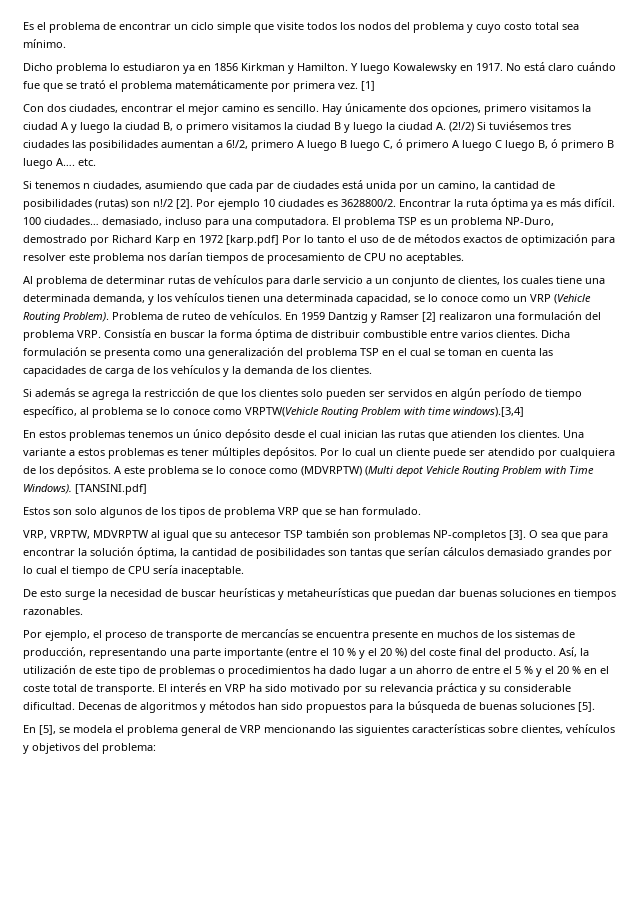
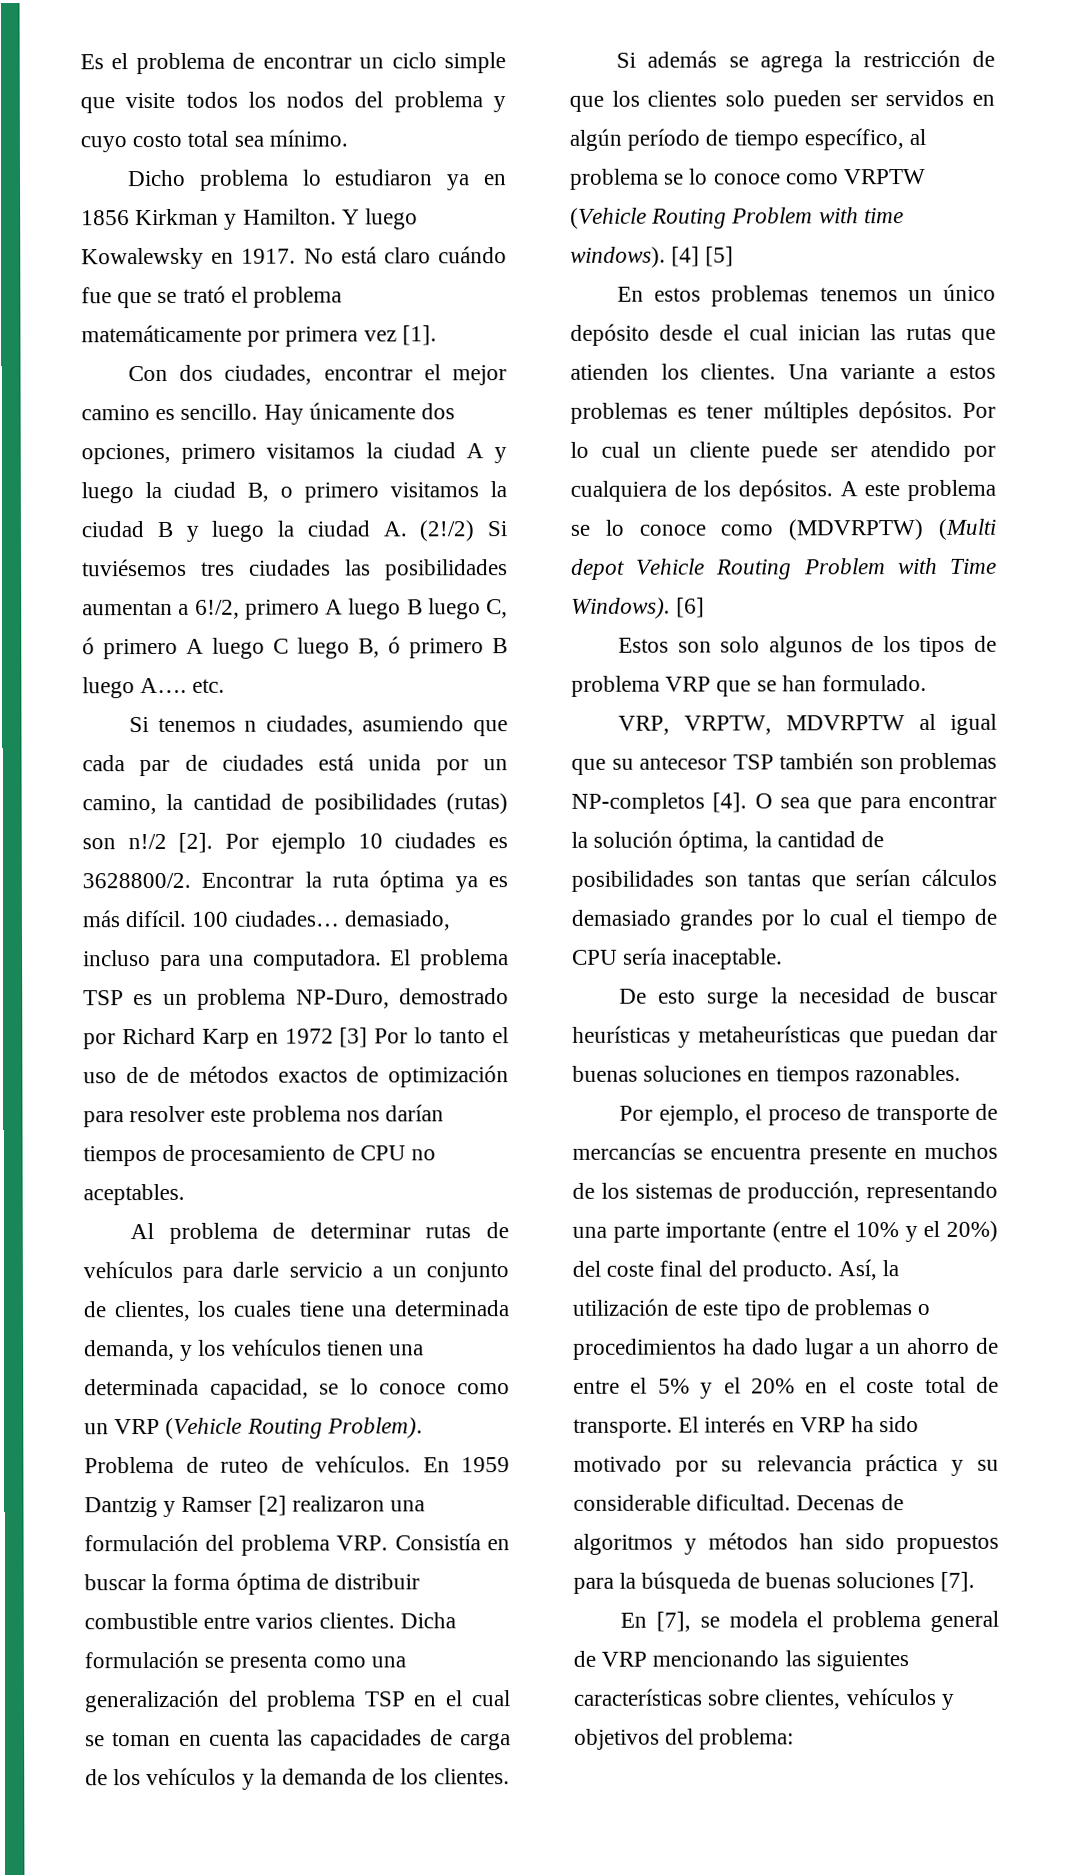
- No está claro cuándo fue que se trató el problema matemáticamente por primera vez. [1]
+ No está claro cuándo fue que se trató el problema matemáticamente por primera vez [1].
- El problema TSP es un problema NP-Duro, demostrado por Richard Karp en 1972 [karp.pdf] Por lo tanto el uso de de métodos exactos de optimización para resolver este problema nos darían tiempos de procesamiento de CPU no aceptables.
+ El problema TSP es un problema NP-Duro, demostrado por Richard Karp en 1972 [3] Por lo tanto el uso de de métodos exactos de optimización para resolver este problema nos darían tiempos de procesamiento de CPU no aceptables.
- Si además se agrega la restricción de que los clientes solo pueden ser servidos en algún período de tiempo específico, al problema se lo conoce como VRPTW(Vehicle Routing Problem with time windows).[3,4]
+ Si además se agrega la restricción de que los clientes solo pueden ser servidos en algún período de tiempo específico, al problema se lo conoce como VRPTW (Vehicle Routing Problem with time windows). [4] [5]
- [TANSINI.pdf]
+ [6]
- VRP, VRPTW, MDVRPTW al igual que su antecesor TSP también son problemas NP-completos [3].
+ VRP, VRPTW, MDVRPTW al igual que su antecesor TSP también son problemas NP-completos [4].
- Por ejemplo, el proceso de transporte de mercancías se encuentra presente en muchos de los sistemas de producción, representando una parte importante (entre el 10 % y el 20 %) del coste final del producto.
+ Por ejemplo, el proceso de transporte de mercancías se encuentra presente en muchos de los sistemas de producción, representando una parte importante (entre el 10% y el 20%) del coste final del producto.
- Así, la utilización de este tipo de problemas o procedimientos ha dado lugar a un ahorro de entre el 5 % y el 20 % en el coste total de transporte.
+ Así, la utilización de este tipo de problemas o procedimientos ha dado lugar a un ahorro de entre el 5% y el 20% en el coste total de transporte.
- Decenas de algoritmos y métodos han sido propuestos para la búsqueda de buenas soluciones [5].
- En [5], se modela el problema general de VRP mencionando las siguientes características sobre clientes, vehículos y objetivos del problema:
+ Decenas de algoritmos y métodos han sido propuestos para la búsqueda de buenas soluciones [7].
+ En [7], se modela el problema general de VRP mencionando las siguientes características sobre clientes, vehículos y objetivos del problema:

